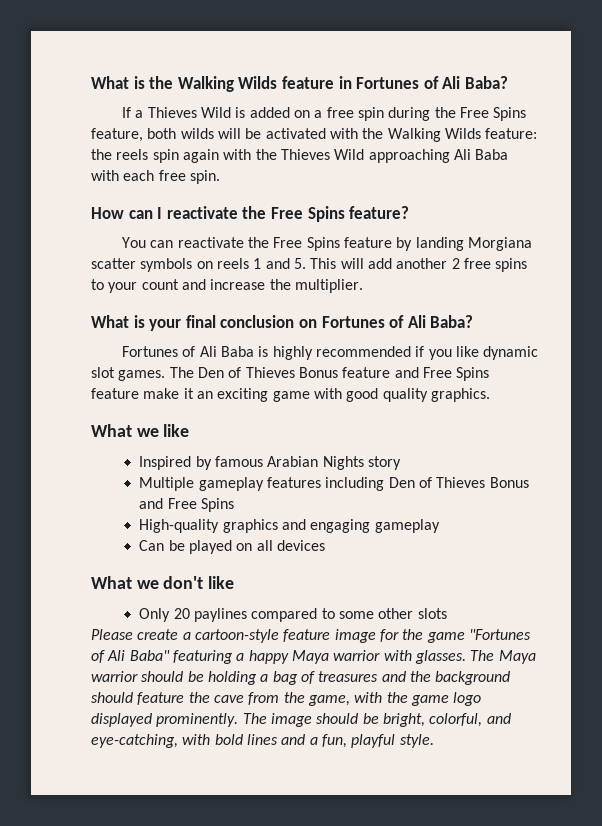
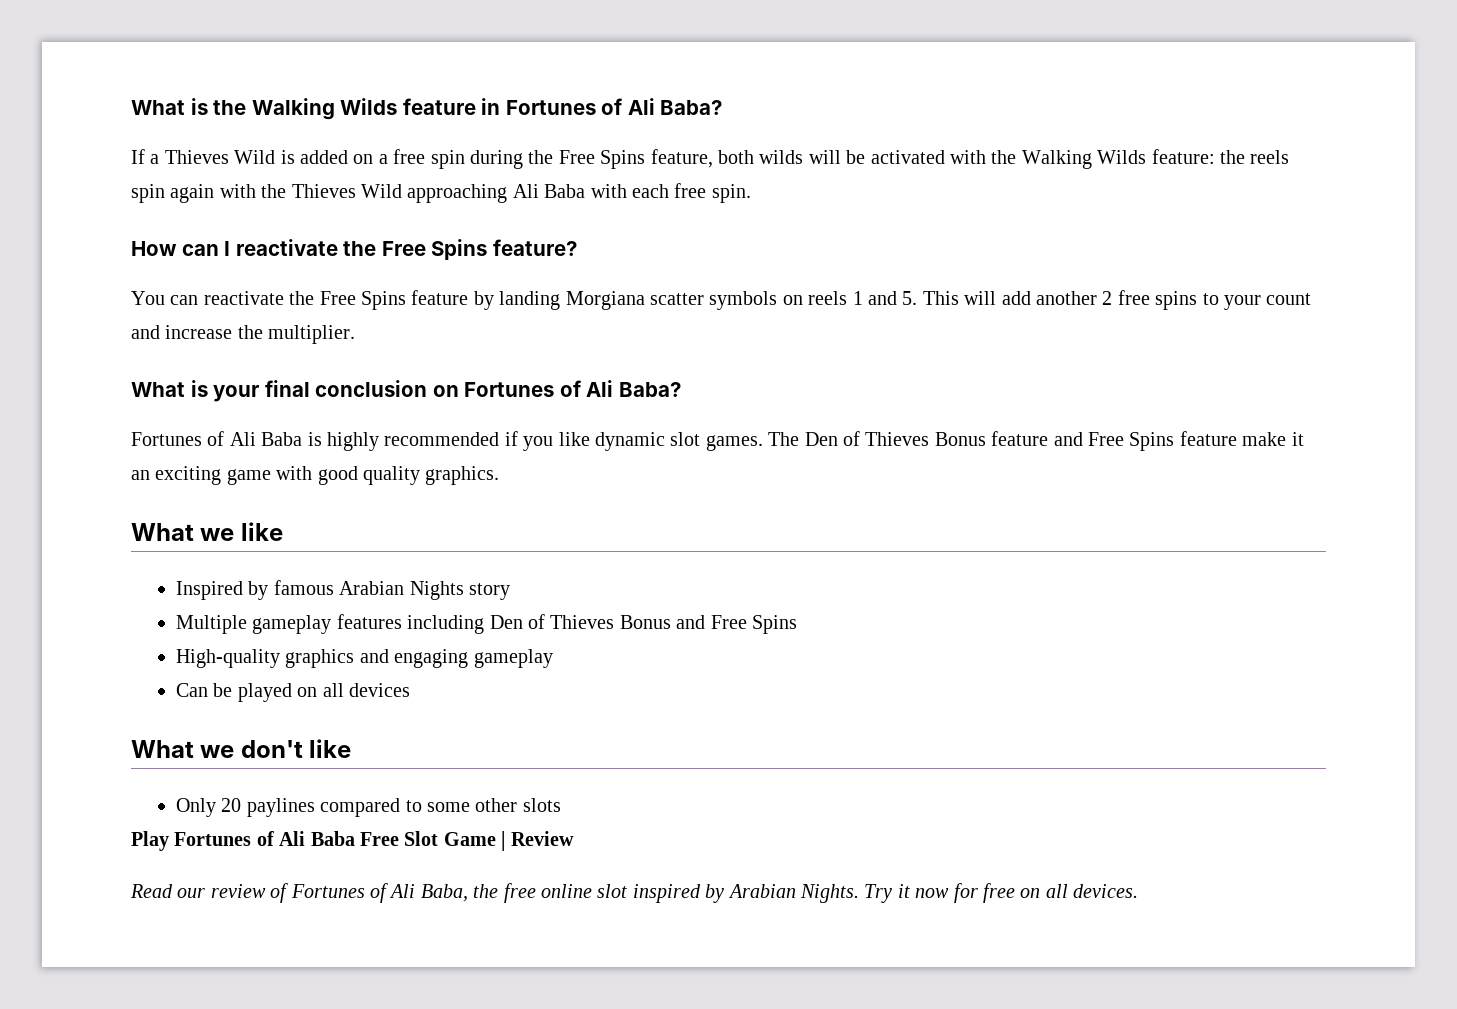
- Please create a cartoon-style feature image for the game "Fortunes of Ali Baba" featuring a happy Maya warrior with glasses. The Maya warrior should be holding a bag of treasures and the background should feature the cave from the game, with the game logo displayed prominently. The image should be bright, colorful, and eye-catching, with bold lines and a fun, playful style.
+ Play Fortunes of Ali Baba Free Slot Game | Review
+ Read our review of Fortunes of Ali Baba, the free online slot inspired by Arabian Nights. Try it now for free on all devices.

